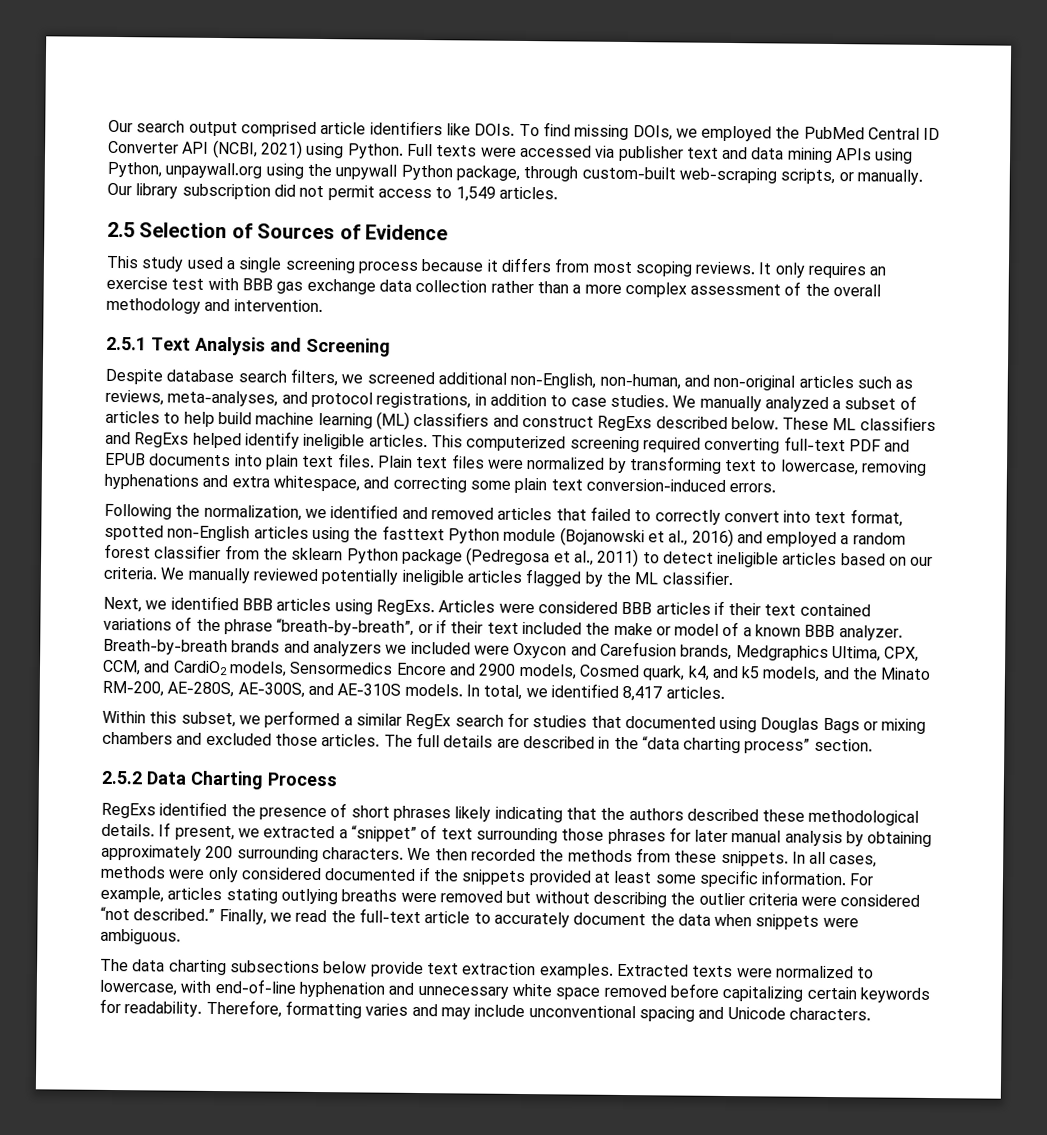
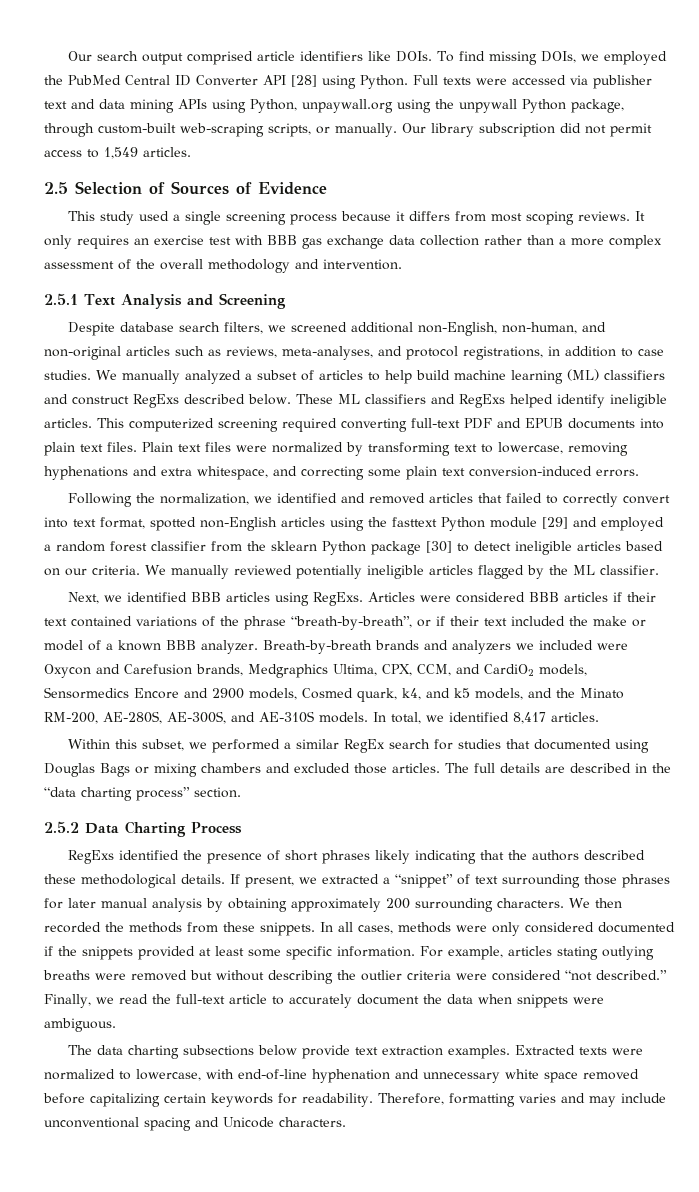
- To find missing DOIs, we employed the PubMed Central ID Converter API (NCBI, 2021) using Python.
+ To find missing DOIs, we employed the PubMed Central ID Converter API [28] using Python.
- Following the normalization, we identified and removed articles that failed to correctly convert into text format, spotted non-English articles using the fasttext Python module (Bojanowski et al., 2016) and employed a random forest classifier from the sklearn Python package (Pedregosa et al., 2011) to detect ineligible articles based on our criteria.
+ Following the normalization, we identified and removed articles that failed to correctly convert into text format, spotted non-English articles using the fasttext Python module [29] and employed a random forest classifier from the sklearn Python package [30] to detect ineligible articles based on our criteria.

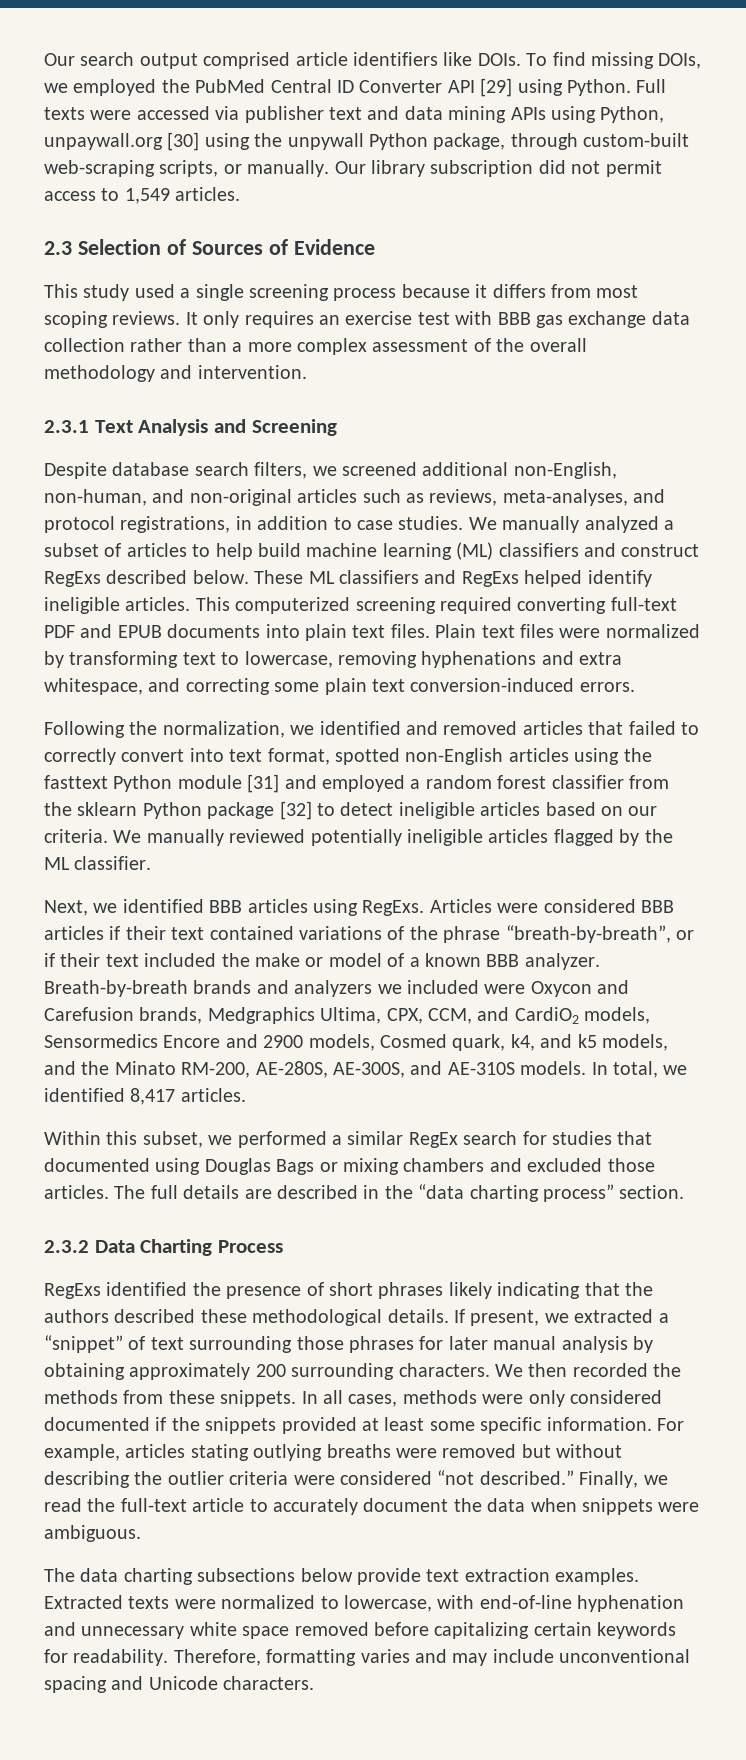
- To find missing DOIs, we employed the PubMed Central ID Converter API [28] using Python.
+ To find missing DOIs, we employed the PubMed Central ID Converter API [29] using Python.
- Full texts were accessed via publisher text and data mining APIs using Python, unpaywall.org using the unpywall Python package, through custom-built web-scraping scripts, or manually.
+ Full texts were accessed via publisher text and data mining APIs using Python, unpaywall.org [30] using the unpywall Python package, through custom-built web-scraping scripts, or manually.
- 2.5 Selection of Sources of Evidence
+ 2.3 Selection of Sources of Evidence
- 2.5.1 Text Analysis and Screening
+ 2.3.1 Text Analysis and Screening
- Following the normalization, we identified and removed articles that failed to correctly convert into text format, spotted non-English articles using the fasttext Python module [29] and employed a random forest classifier from the sklearn Python package [30] to detect ineligible articles based on our criteria.
+ Following the normalization, we identified and removed articles that failed to correctly convert into text format, spotted non-English articles using the fasttext Python module [31] and employed a random forest classifier from the sklearn Python package [32] to detect ineligible articles based on our criteria.
- 2.5.2 Data Charting Process
+ 2.3.2 Data Charting Process

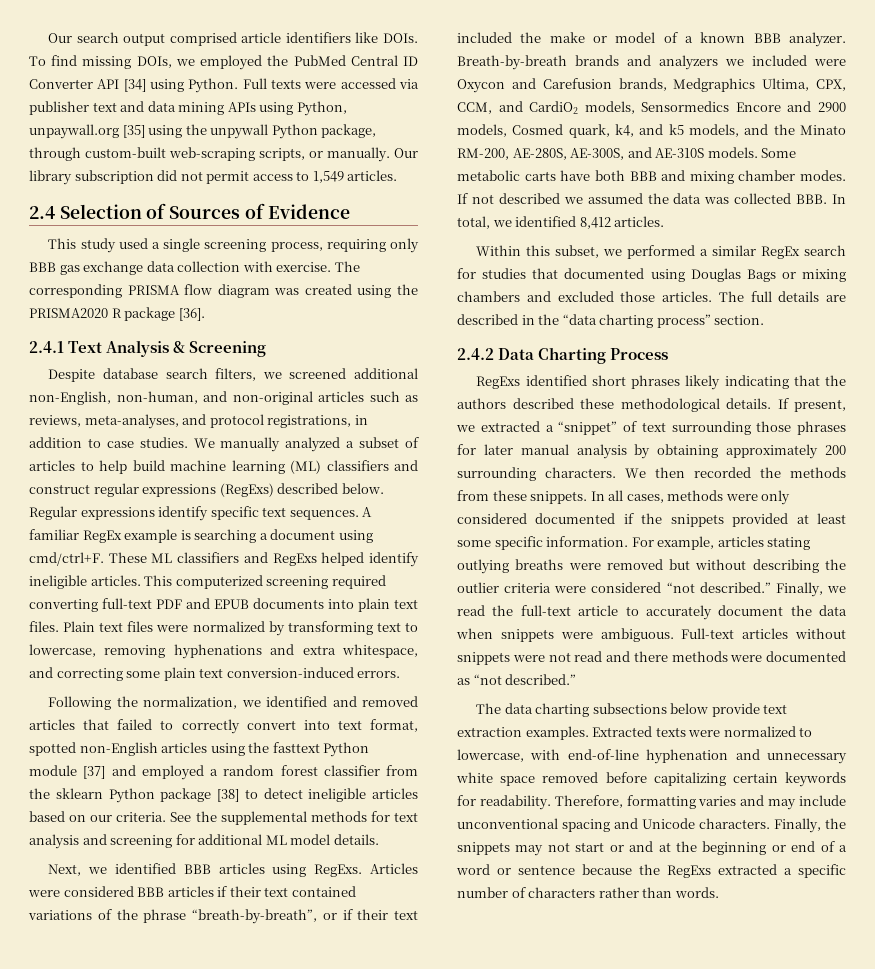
- To find missing DOIs, we employed the PubMed Central ID Converter API [29] using Python.
+ To find missing DOIs, we employed the PubMed Central ID Converter API [34] using Python.
- Full texts were accessed via publisher text and data mining APIs using Python, unpaywall.org [30] using the unpywall Python package, through custom-built web-scraping scripts, or manually.
+ Full texts were accessed via publisher text and data mining APIs using Python, unpaywall.org [35] using the unpywall Python package, through custom-built web-scraping scripts, or manually.
- 2.3 Selection of Sources of Evidence
+ 2.4 Selection of Sources of Evidence
- This study used a single screening process because it differs from most scoping reviews. It only requires an exercise test with BBB gas exchange data collection rather than a more complex assessment of the overall methodology and intervention.
- 2.3.1 Text Analysis and Screening
+ This study used a single screening process, requiring only BBB gas exchange data collection with exercise. The corresponding PRISMA flow diagram was created using the PRISMA2020 R package [36].
+ 2.4.1 Text Analysis & Screening
- We manually analyzed a subset of articles to help build machine learning (ML) classifiers and construct RegExs described below.
+ We manually analyzed a subset of articles to help build machine learning (ML) classifiers and construct regular expressions (RegExs) described below. Regular expressions identify specific text sequences. A familiar RegEx example is searching a document using cmd/ctrl+F.
- Following the normalization, we identified and removed articles that failed to correctly convert into text format, spotted non-English articles using the fasttext Python module [31] and employed a random forest classifier from the sklearn Python package [32] to detect ineligible articles based on our criteria.
+ Following the normalization, we identified and removed articles that failed to correctly convert into text format, spotted non-English articles using the fasttext Python module [37] and employed a random forest classifier from the sklearn Python package [38] to detect ineligible articles based on our criteria.
- We manually reviewed potentially ineligible articles flagged by the ML classifier.
+ See the supplemental methods for text analysis and screening for additional ML model details.
- In total, we identified 8,417 articles.
+ Some metabolic carts have both BBB and mixing chamber modes. If not described we assumed the data was collected BBB. In total, we identified 8,412 articles.
- 2.3.2 Data Charting Process
+ 2.4.2 Data Charting Process
- RegExs identified the presence of short phrases likely indicating that the authors described these methodological details.
+ RegExs identified short phrases likely indicating that the authors described these methodological details.
+ Full-text articles without snippets were not read and there methods were documented as “not described.”
+ Finally, the snippets may not start or and at the beginning or end of a word or sentence because the RegExs extracted a specific number of characters rather than words.

